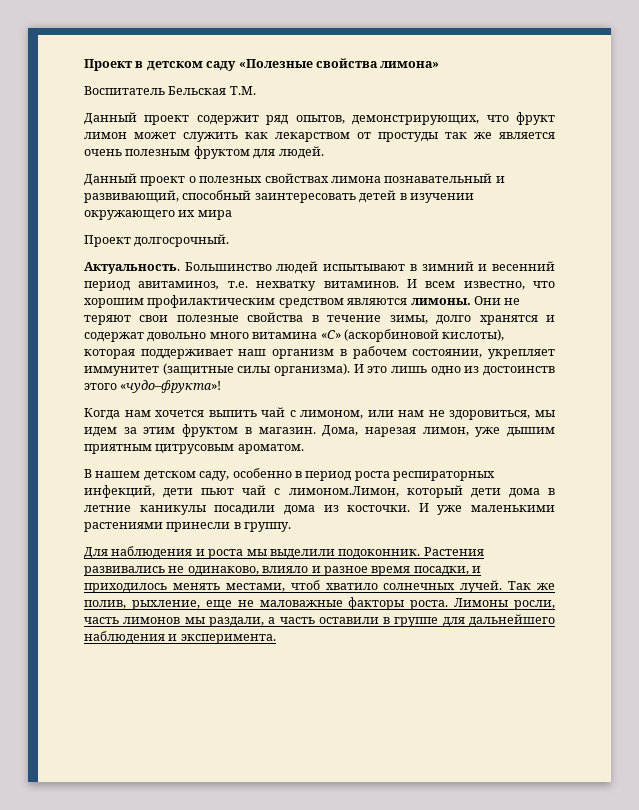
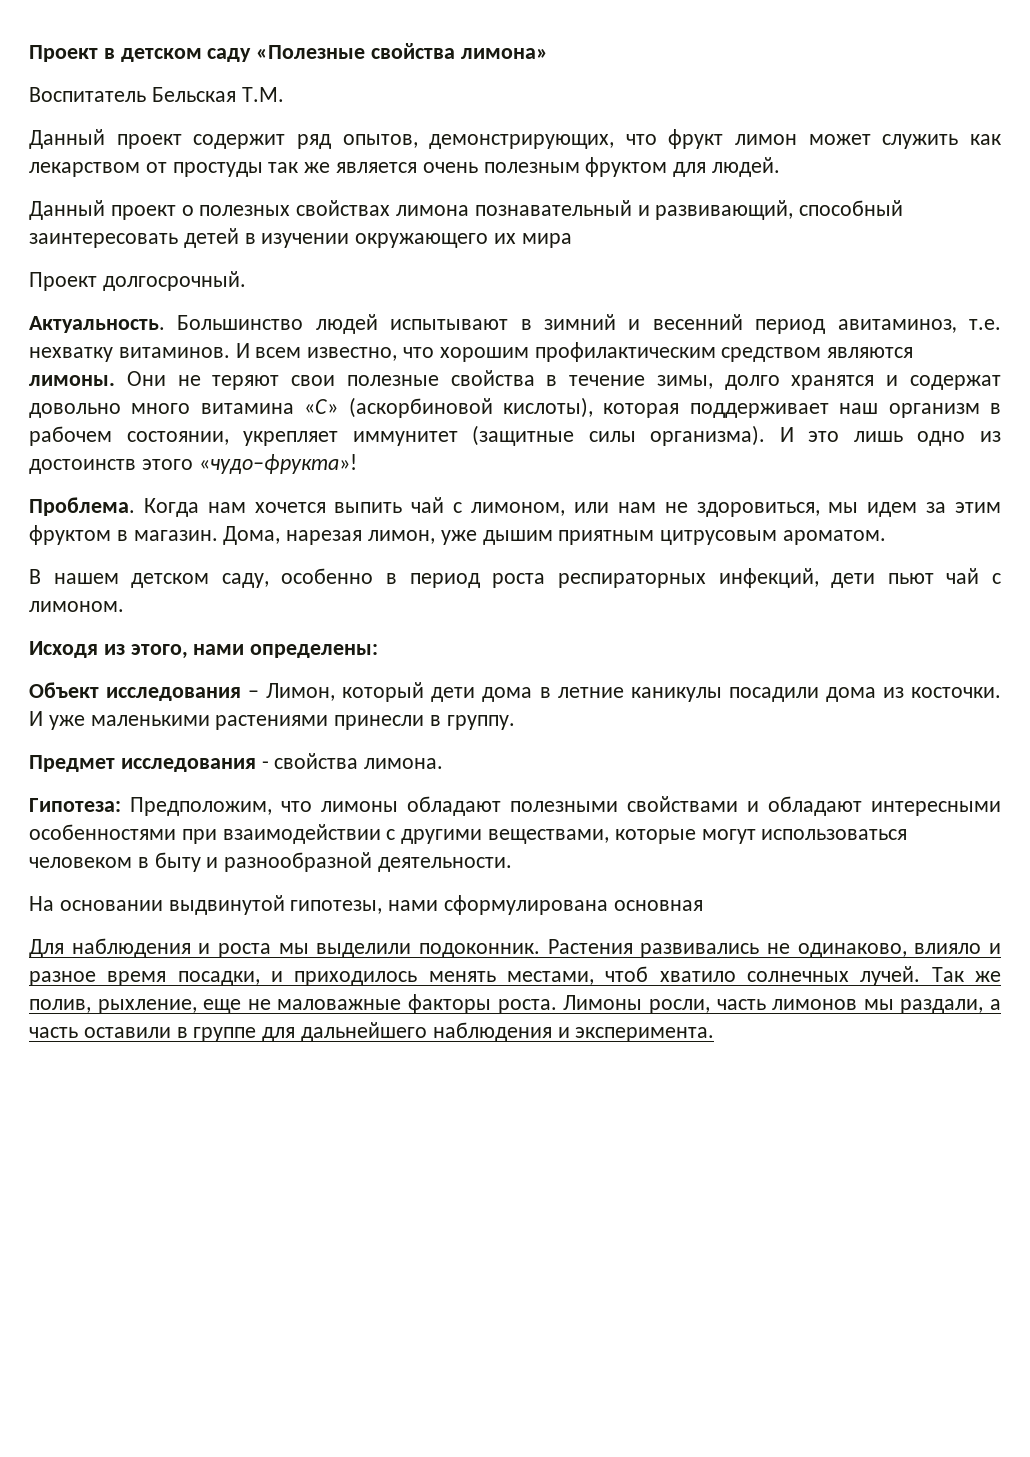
+ Проблема.
- В нашем детском саду, особенно в период роста респираторных инфекций, дети пьют чай с лимоном.Лимон, который дети дома в летние каникулы посадили дома из косточки.
+ В нашем детском саду, особенно в период роста респираторных инфекций, дети пьют чай с лимоном.
+ Исходя из этого, нами определены:
+ Объект исследования – Лимон, который дети дома в летние каникулы посадили дома из косточки.
+ Предмет исследования - свойства лимона.
+ Гипотеза: Предположим, что лимоны обладают полезными свойствами и обладают интересными особенностями при взаимодействии с другими веществами, которые могут использоваться человеком в быту и разнообразной деятельности.
+ На основании выдвинутой гипотезы, нами сформулирована основная

